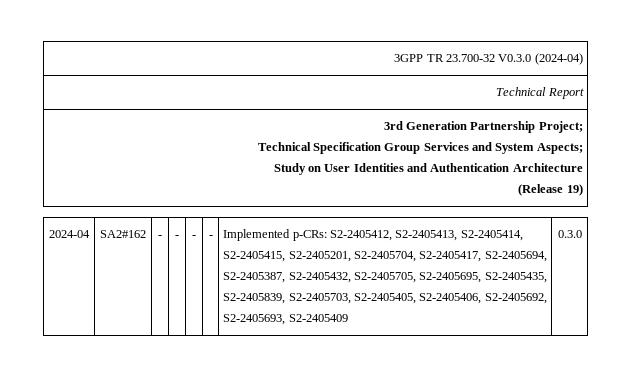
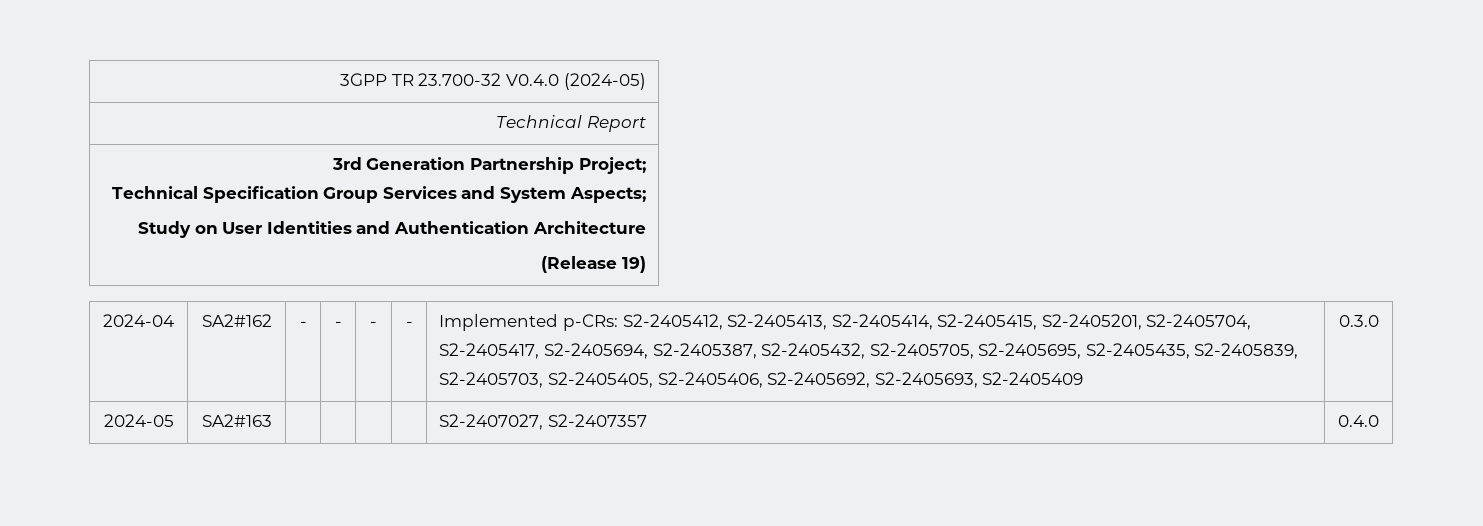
- 3GPP TR 23.700-32 V0.3.0 (2024-04)
+ 3GPP TR 23.700-32 V0.4.0 (2024-05)
+ 2024-05 | SA2#163 | | | | | S2-2407027, S2-2407357 | 0.4.0

